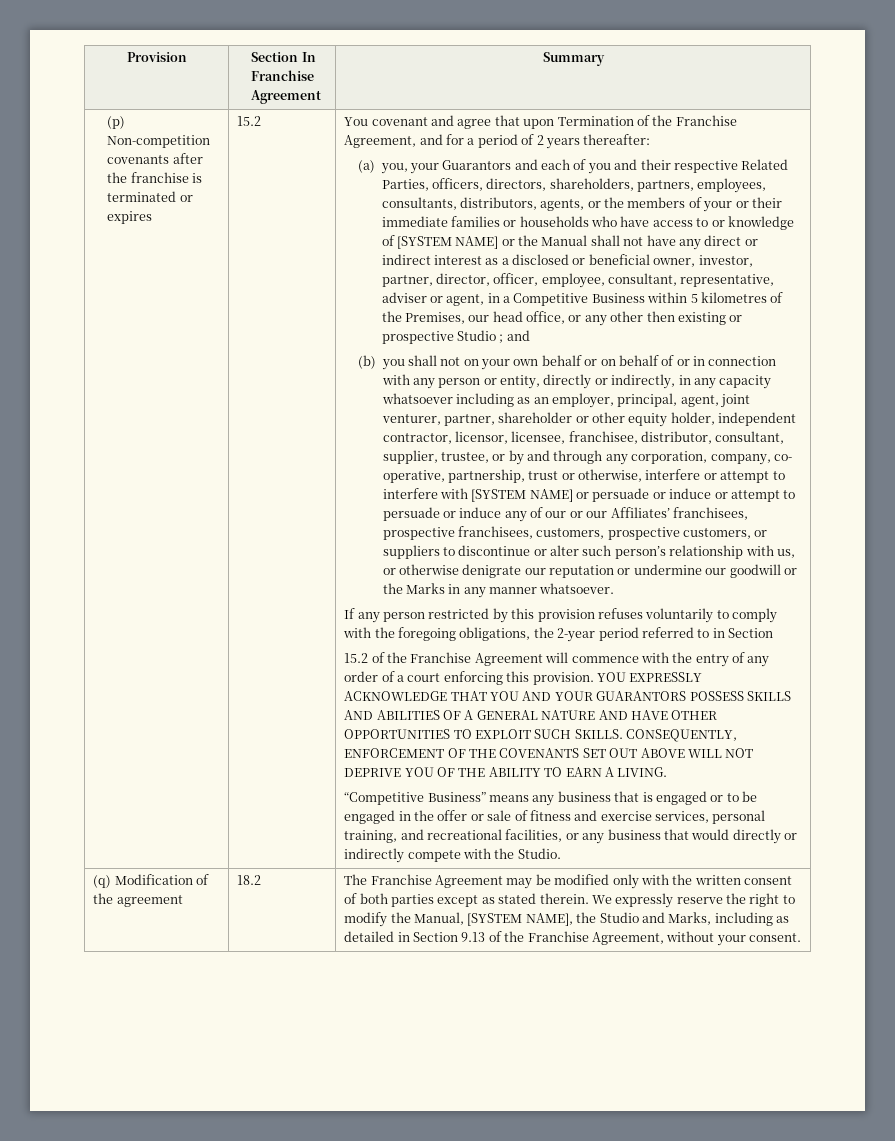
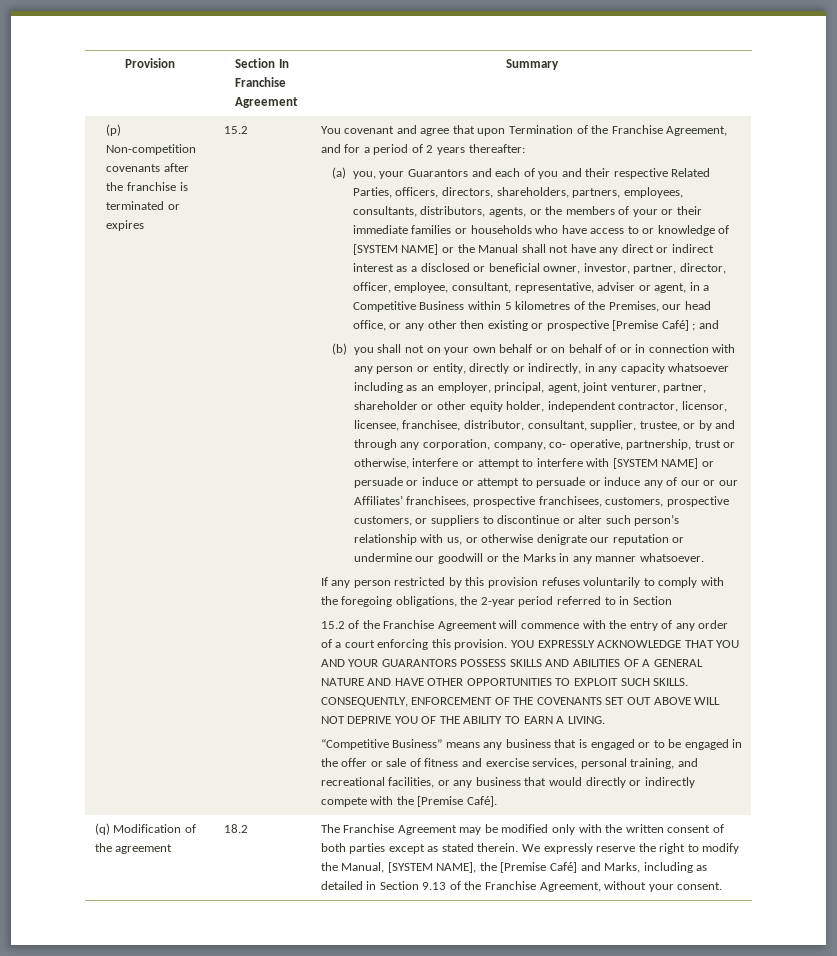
- (a) you, your Guarantors and each of you and their respective Related Parties, officers, directors, shareholders, partners, employees, consultants, distributors, agents, or the members of your or their immediate families or households who have access to or knowledge of [SYSTEM NAME] or the Manual shall not have any direct or indirect interest as a disclosed or beneficial owner, investor, partner, director, officer, employee, consultant, representative, adviser or agent, in a Competitive Business within 5 kilometres of the Premises, our head office, or any other then existing or prospective Studio ;
+ (a) you, your Guarantors and each of you and their respective Related Parties, officers, directors, shareholders, partners, employees, consultants, distributors, agents, or the members of your or their immediate families or households who have access to or knowledge of [SYSTEM NAME] or the Manual shall not have any direct or indirect interest as a disclosed or beneficial owner, investor, partner, director, officer, employee, consultant, representative, adviser or agent, in a Competitive Business within 5 kilometres of the Premises, our head office, or any other then existing or prospective [Premise Café] ;
- “Competitive Business” means any business that is engaged or to be engaged in the offer or sale of fitness and exercise services, personal training, and recreational facilities, or any business that would directly or indirectly compete with the Studio.
+ “Competitive Business” means any business that is engaged or to be engaged in the offer or sale of fitness and exercise services, personal training, and recreational facilities, or any business that would directly or indirectly compete with the [Premise Café].
- We expressly reserve the right to modify the Manual, [SYSTEM NAME], the Studio and Marks, including as detailed in Section 9.13 of the Franchise Agreement, without your consent.
+ We expressly reserve the right to modify the Manual, [SYSTEM NAME], the [Premise Café] and Marks, including as detailed in Section 9.13 of the Franchise Agreement, without your consent.

